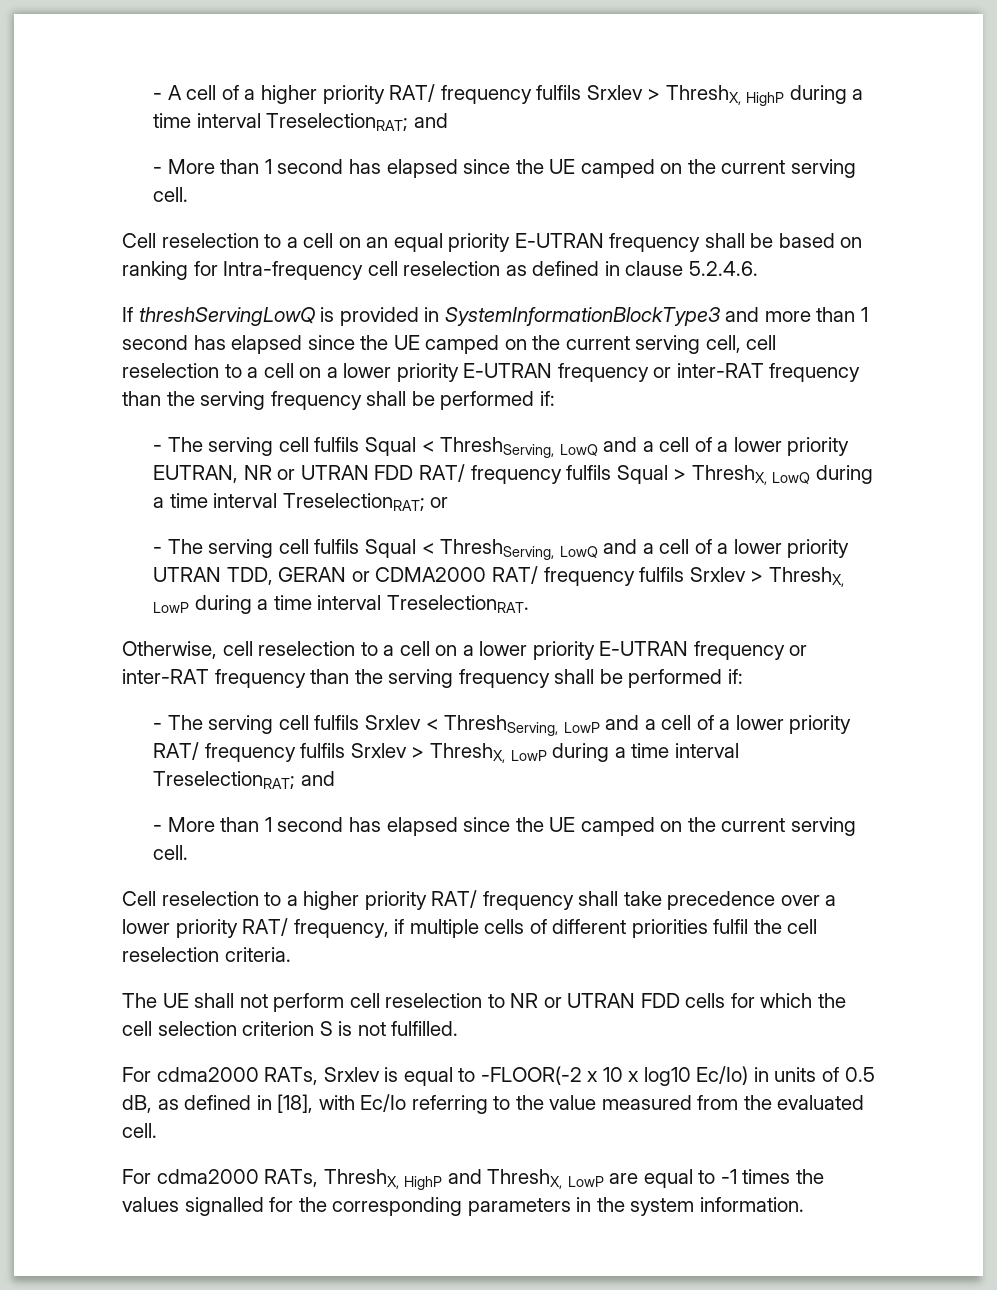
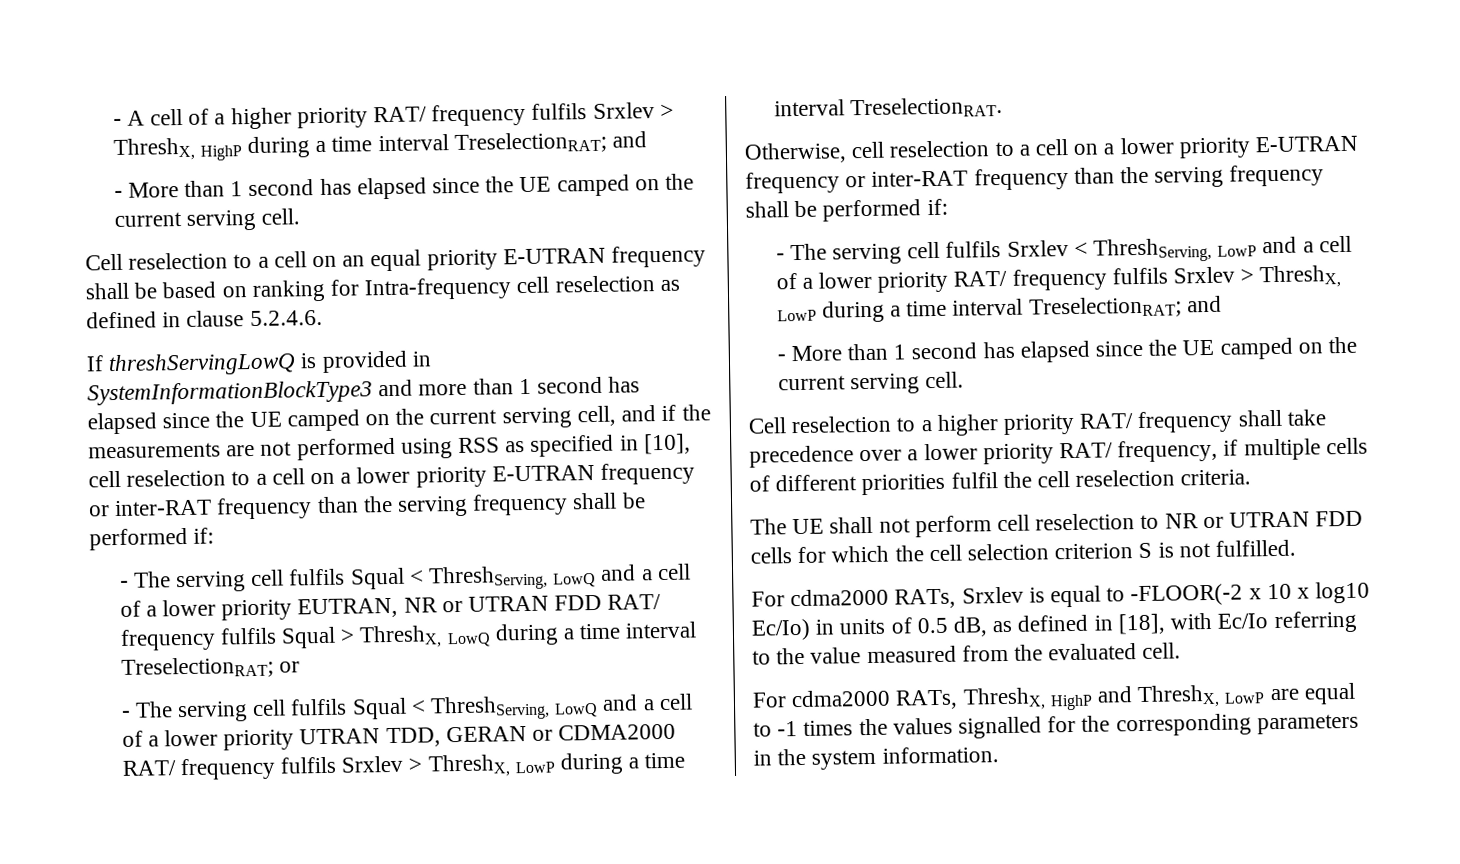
- If threshServingLowQ is provided in SystemInformationBlockType3 and more than 1 second has elapsed since the UE camped on the current serving cell, cell reselection to a cell on a lower priority E-UTRAN frequency or inter-RAT frequency than the serving frequency shall be performed if:
+ If threshServingLowQ is provided in SystemInformationBlockType3 and more than 1 second has elapsed since the UE camped on the current serving cell, and if the measurements are not performed using RSS as specified in [10], cell reselection to a cell on a lower priority E-UTRAN frequency or inter-RAT frequency than the serving frequency shall be performed if:

